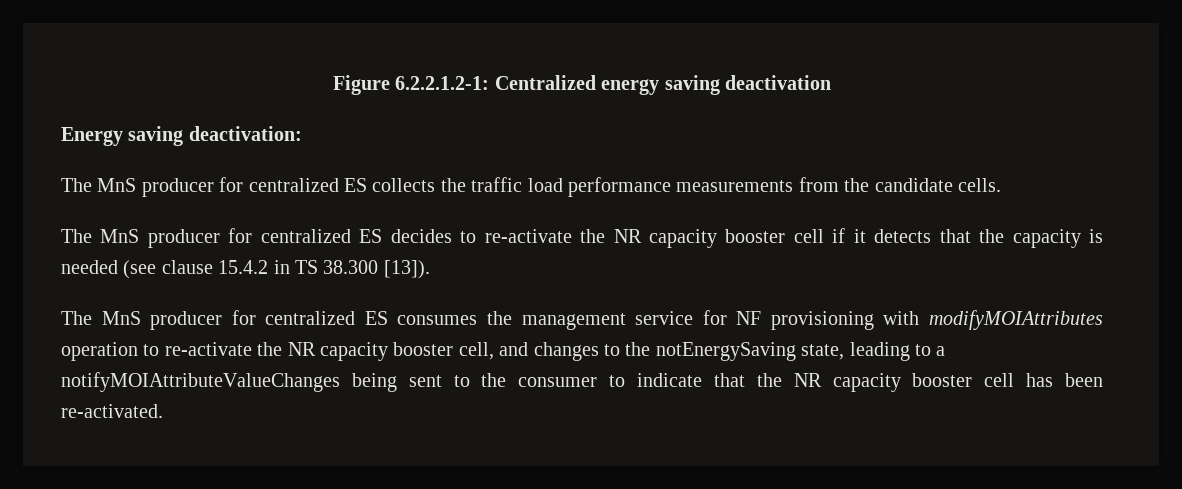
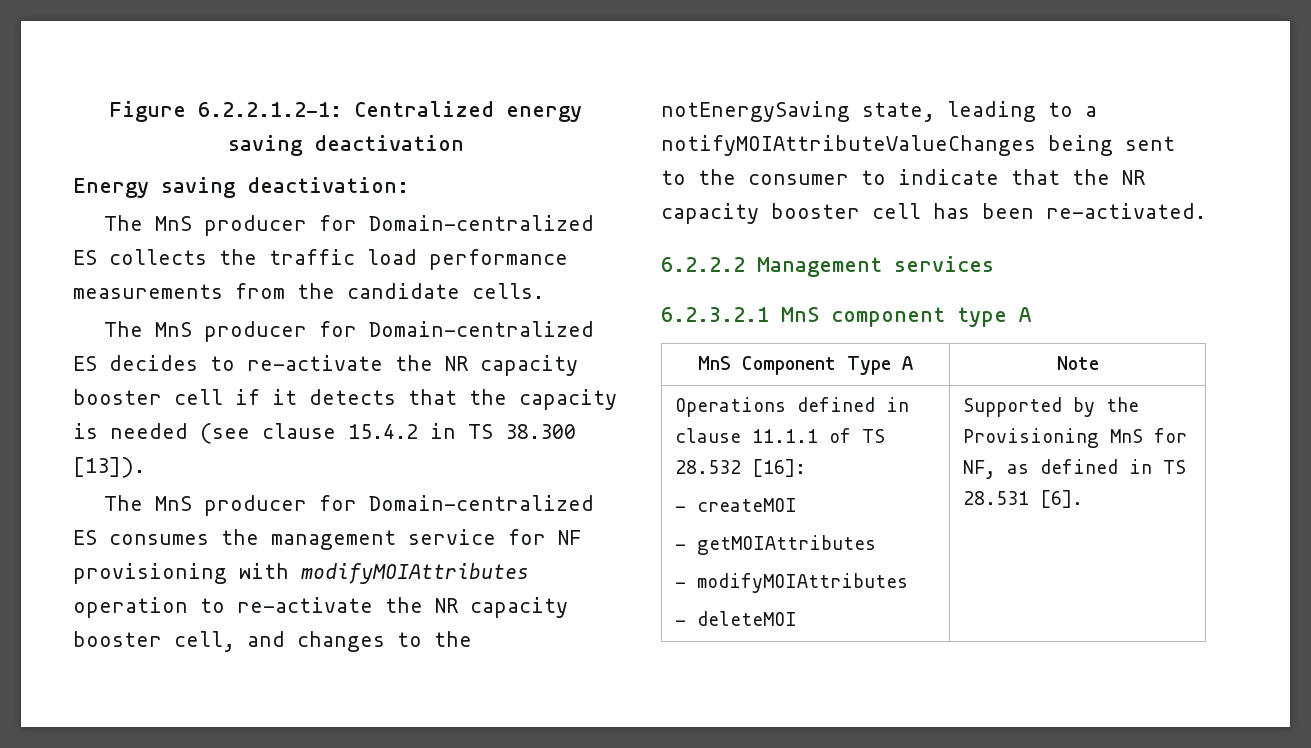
- The MnS producer for centralized ES collects the traffic load performance measurements from the candidate cells.
+ The MnS producer for Domain-centralized ES collects the traffic load performance measurements from the candidate cells.
- The MnS producer for centralized ES decides to re-activate the NR capacity booster cell if it detects that the capacity is needed (see clause 15.4.2 in TS 38.300 [13]).
+ The MnS producer for Domain-centralized ES decides to re-activate the NR capacity booster cell if it detects that the capacity is needed (see clause 15.4.2 in TS 38.300 [13]).
- The MnS producer for centralized ES consumes the management service for NF provisioning with modifyMOIAttributes operation to re-activate the NR capacity booster cell, and changes to the notEnergySaving state, leading to a notifyMOIAttributeValueChanges being sent to the consumer to indicate that the NR capacity booster cell has been re-activated.
+ The MnS producer for Domain-centralized ES consumes the management service for NF provisioning with modifyMOIAttributes operation to re-activate the NR capacity booster cell, and changes to the notEnergySaving state, leading to a notifyMOIAttributeValueChanges being sent to the consumer to indicate that the NR capacity booster cell has been re-activated.
+ 6.2.2.2 Management services
+ 6.2.3.2.1 MnS component type A
+ MnS Component Type A | Note
+ Operations defined in clause 11.1.1 of TS 28.532 [16]:
+ - createMOI
+ - getMOIAttributes
+ - modifyMOIAttributes
+ - deleteMOI | Supported by the Provisioning MnS for NF, as defined in TS 28.531 [6].

